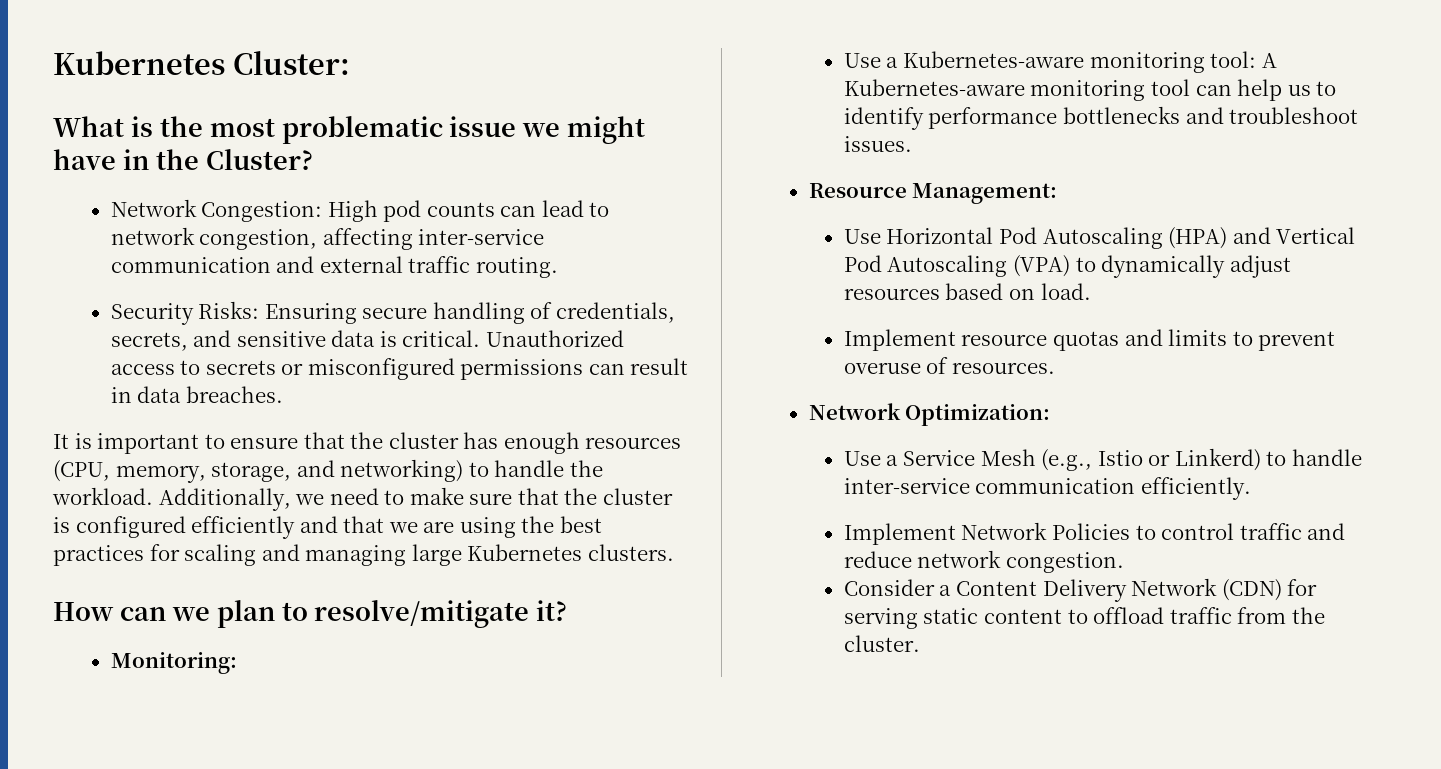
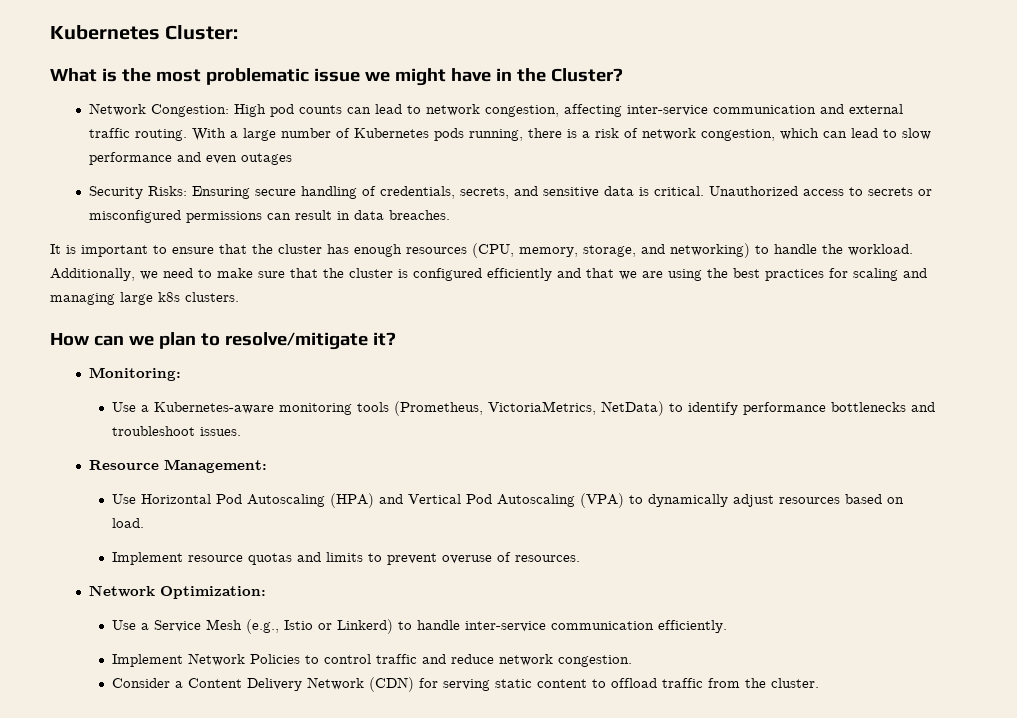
+ With a large number of Kubernetes pods running, there is a risk of network congestion, which can lead to slow performance and even outages
- Additionally, we need to make sure that the cluster is configured efficiently and that we are using the best practices for scaling and managing large Kubernetes clusters.
+ Additionally, we need to make sure that the cluster is configured efficiently and that we are using the best practices for scaling and managing large k8s clusters.
- Use a Kubernetes-aware monitoring tool: A Kubernetes-aware monitoring tool can help us to identify performance bottlenecks and troubleshoot issues.
+ Use a Kubernetes-aware monitoring tools (Prometheus, VictoriaMetrics, NetData) to identify performance bottlenecks and troubleshoot issues.

